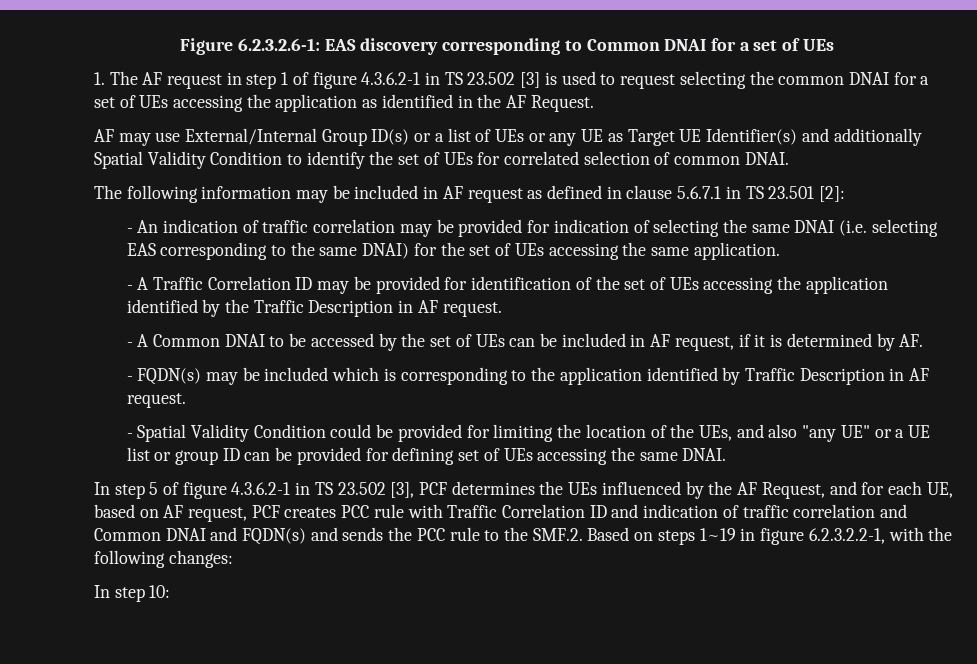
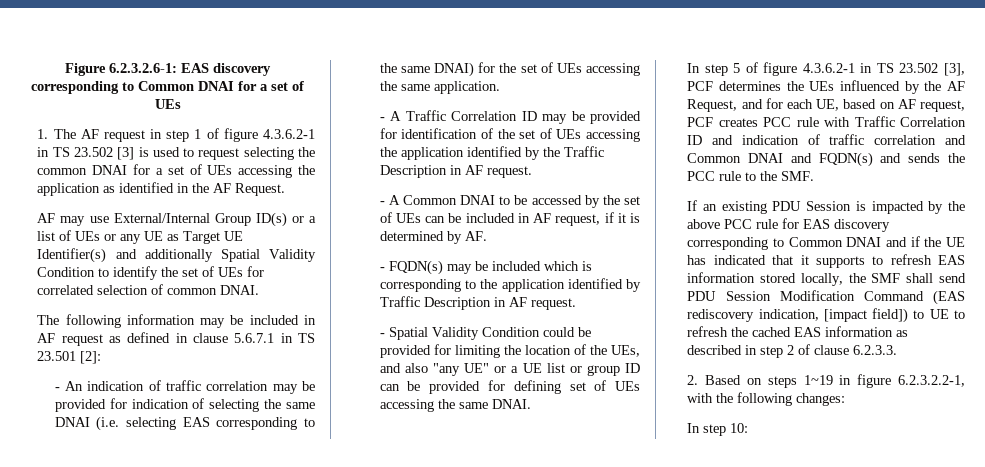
- In step 5 of figure 4.3.6.2-1 in TS 23.502 [3], PCF determines the UEs influenced by the AF Request, and for each UE, based on AF request, PCF creates PCC rule with Traffic Correlation ID and indication of traffic correlation and Common DNAI and FQDN(s) and sends the PCC rule to the SMF.2. Based on steps 1~19 in figure 6.2.3.2.2-1, with the following changes:
+ In step 5 of figure 4.3.6.2-1 in TS 23.502 [3], PCF determines the UEs influenced by the AF Request, and for each UE, based on AF request, PCF creates PCC rule with Traffic Correlation ID and indication of traffic correlation and Common DNAI and FQDN(s) and sends the PCC rule to the SMF.
+ If an existing PDU Session is impacted by the above PCC rule for EAS discovery corresponding to Common DNAI and if the UE has indicated that it supports to refresh EAS information stored locally, the SMF shall send PDU Session Modification Command (EAS rediscovery indication, [impact field]) to UE to refresh the cached EAS information as described in step 2 of clause 6.2.3.3.
+ 2. Based on steps 1~19 in figure 6.2.3.2.2-1, with the following changes:

